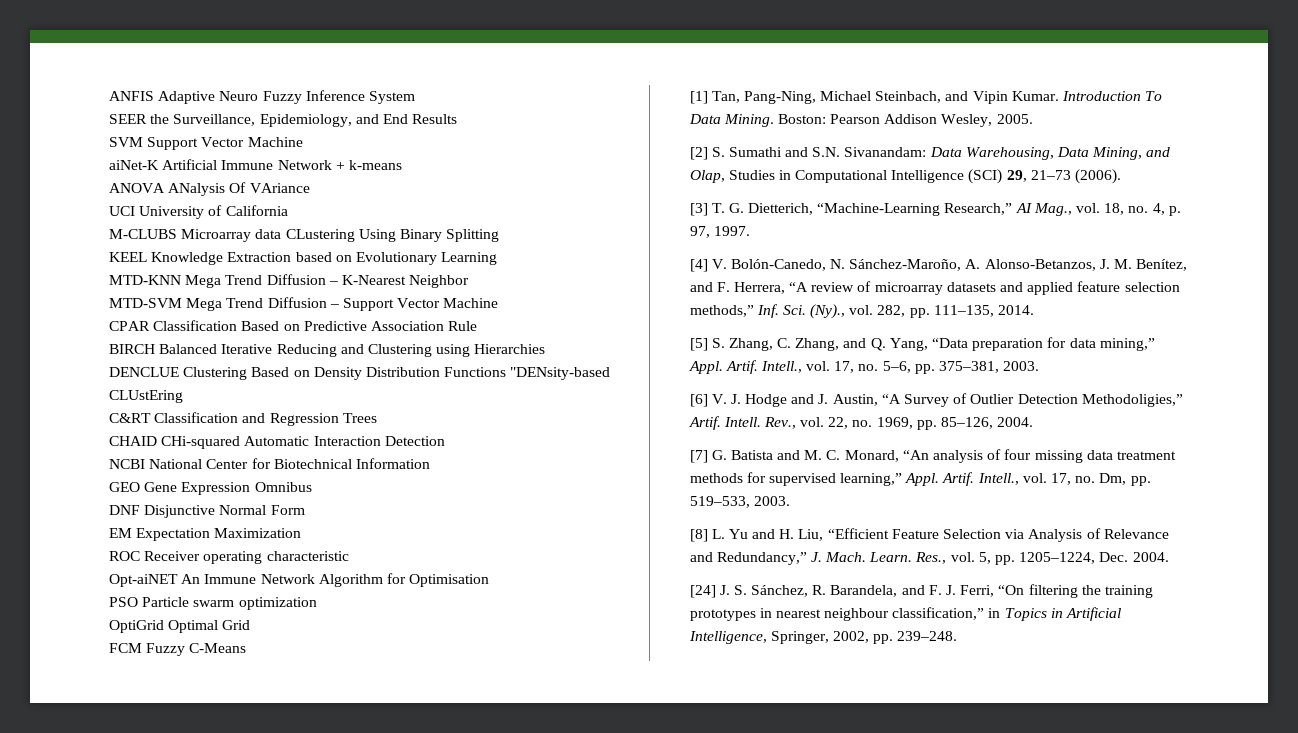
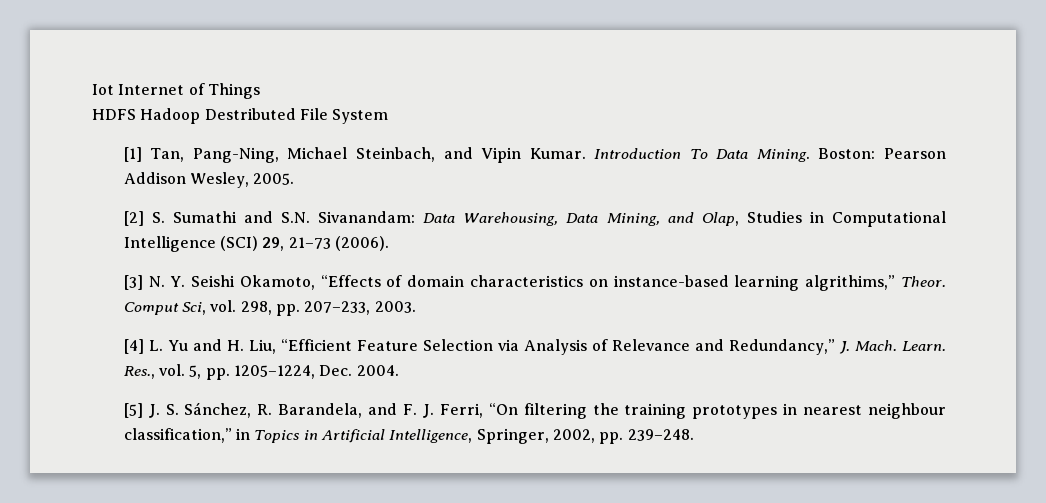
- ANFIS Adaptive Neuro Fuzzy Inference System
- SEER the Surveillance, Epidemiology, and End Results
- SVM Support Vector Machine
- aiNet-K Artificial Immune Network + k-means
- ANOVA ANalysis Of VAriance
- UCI University of California
- M-CLUBS Microarray data CLustering Using Binary Splitting
- KEEL Knowledge Extraction based on Evolutionary Learning
- MTD-KNN Mega Trend Diffusion – K-Nearest Neighbor
- MTD-SVM Mega Trend Diffusion – Support Vector Machine
- CPAR Classification Based on Predictive Association Rule
- BIRCH Balanced Iterative Reducing and Clustering using Hierarchies
- DENCLUE Clustering Based on Density Distribution Functions "DENsity-based CLUstEring
- C&RT Classification and Regression Trees
- CHAID CHi-squared Automatic Interaction Detection
- NCBI National Center for Biotechnical Information
- GEO Gene Expression Omnibus
- DNF Disjunctive Normal Form
- EM Expectation Maximization
- ROC Receiver operating characteristic
- Opt-aiNET An Immune Network Algorithm for Optimisation
- PSO Particle swarm optimization
- OptiGrid Optimal Grid
- FCM Fuzzy C-Means
+ Iot Internet of Things
+ HDFS Hadoop Destributed File System
- [3] T. G. Dietterich, “Machine-Learning Research,” AI Mag., vol. 18, no. 4, p. 97, 1997.
- [4] V. Bolón-Canedo, N. Sánchez-Maroño, A. Alonso-Betanzos, J. M. Benítez, and F. Herrera, “A review of microarray datasets and applied feature selection methods,” Inf. Sci. (Ny)., vol. 282, pp. 111–135, 2014.
- [5] S. Zhang, C. Zhang, and Q. Yang, “Data preparation for data mining,” Appl. Artif. Intell., vol. 17, no. 5–6, pp. 375–381, 2003.
- [6] V. J. Hodge and J. Austin, “A Survey of Outlier Detection Methodoligies,” Artif. Intell. Rev., vol. 22, no. 1969, pp. 85–126, 2004.
- [7] G. Batista and M. C. Monard, “An analysis of four missing data treatment methods for supervised learning,” Appl. Artif. Intell., vol. 17, no. Dm, pp. 519–533, 2003.
- [8] L. Yu and H. Liu, “Efficient Feature Selection via Analysis of Relevance and Redundancy,” J. Mach.
+ [3] N. Y. Seishi Okamoto, “Effects of domain characteristics on instance-based learning algrithims,” Theor. Comput Sci, vol. 298, pp. 207–233, 2003.
+ [4] L. Yu and H. Liu, “Efficient Feature Selection via Analysis of Relevance and Redundancy,” J. Mach.
- [24] J. S. Sánchez, R. Barandela, and F. J. Ferri, “On filtering the training prototypes in nearest neighbour classification,” in Topics in Artificial Intelligence, Springer, 2002, pp. 239–248.
+ [5] J. S. Sánchez, R. Barandela, and F. J. Ferri, “On filtering the training prototypes in nearest neighbour classification,” in Topics in Artificial Intelligence, Springer, 2002, pp. 239–248.

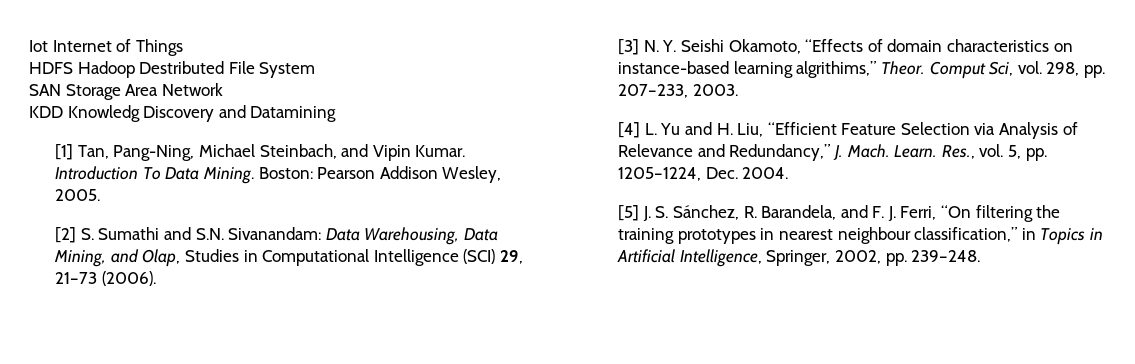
+ SAN Storage Area Network
+ KDD Knowledg Discovery and Datamining

